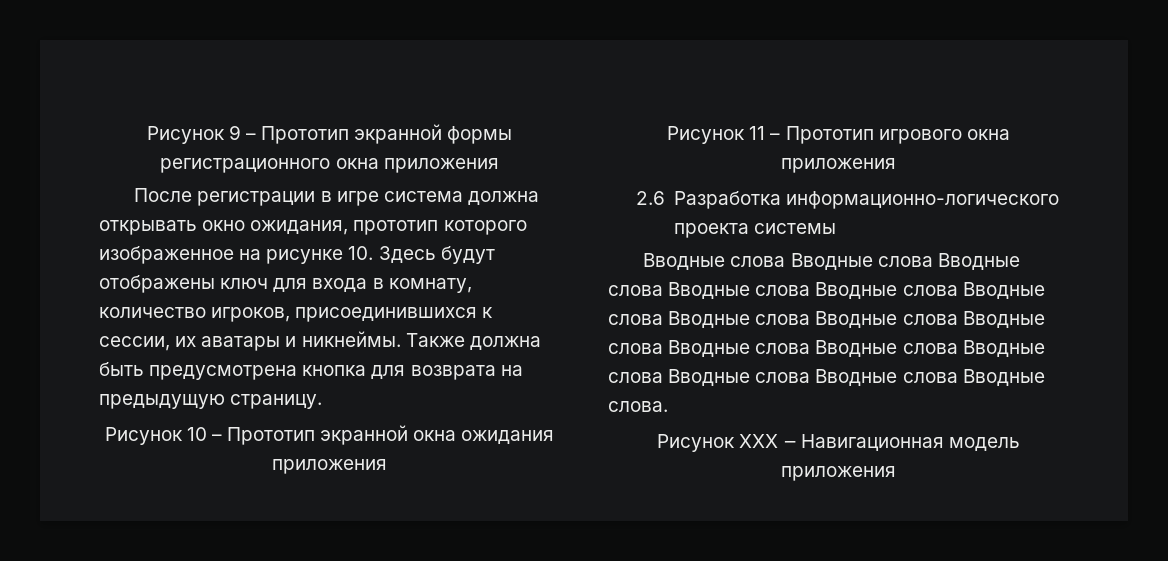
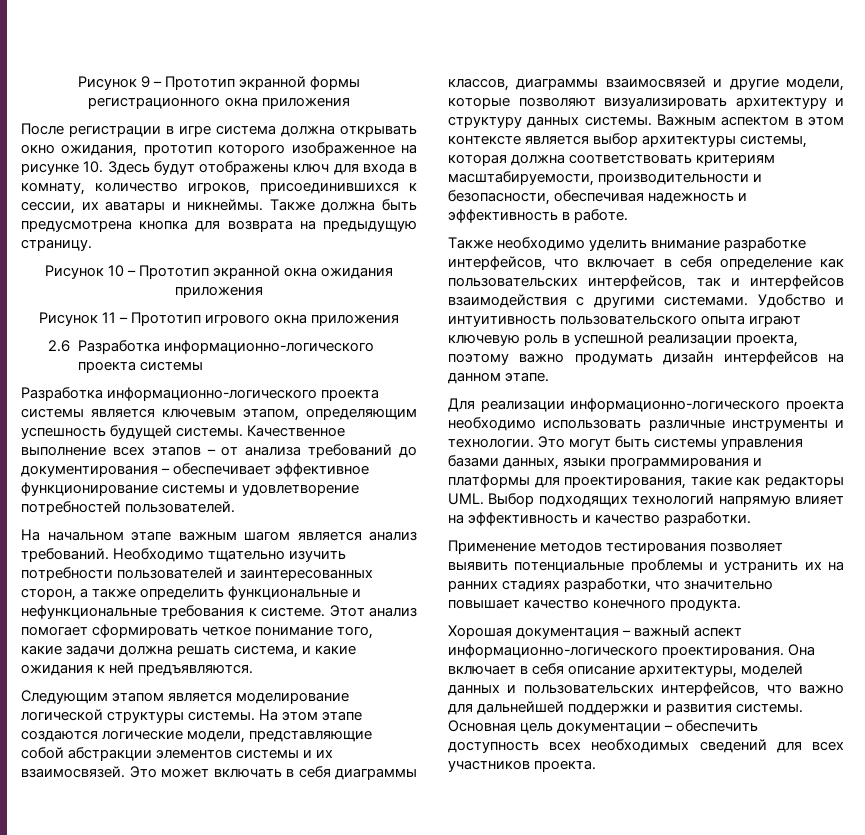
- Вводные слова Вводные слова Вводные слова Вводные слова Вводные слова Вводные слова Вводные слова Вводные слова Вводные слова Вводные слова Вводные слова Вводные слова Вводные слова Вводные слова Вводные слова.
- Рисунок ХХХ ‒ Навигационная модель приложения
+ Разработка информационно-логического проекта системы является ключевым этапом, определяющим успешность будущей системы. Качественное выполнение всех этапов – от анализа требований до документирования – обеспечивает эффективное функционирование системы и удовлетворение потребностей пользователей.
+ На начальном этапе важным шагом является анализ требований. Необходимо тщательно изучить потребности пользователей и заинтересованных сторон, а также определить функциональные и нефункциональные требования к системе. Этот анализ помогает сформировать четкое понимание того, какие задачи должна решать система, и какие ожидания к ней предъявляются.
+ Следующим этапом является моделирование логической структуры системы. На этом этапе создаются логические модели, представляющие собой абстракции элементов системы и их взаимосвязей. Это может включать в себя диаграммы классов, диаграммы взаимосвязей и другие модели, которые позволяют визуализировать архитектуру и структуру данных системы. Важным аспектом в этом контексте является выбор архитектуры системы, которая должна соответствовать критериям масштабируемости, производительности и безопасности, обеспечивая надежность и эффективность в работе.
+ Также необходимо уделить внимание разработке интерфейсов, что включает в себя определение как пользовательских интерфейсов, так и интерфейсов взаимодействия с другими системами. Удобство и интуитивность пользовательского опыта играют ключевую роль в успешной реализации проекта, поэтому важно продумать дизайн интерфейсов на данном этапе.
+ Для реализации информационно-логического проекта необходимо использовать различные инструменты и технологии. Это могут быть системы управления базами данных, языки программирования и платформы для проектирования, такие как редакторы UML. Выбор подходящих технологий напрямую влияет на эффективность и качество разработки.
+ Применение методов тестирования позволяет выявить потенциальные проблемы и устранить их на ранних стадиях разработки, что значительно повышает качество конечного продукта.
+ Хорошая документация – важный аспект информационно-логического проектирования. Она включает в себя описание архитектуры, моделей данных и пользовательских интерфейсов, что важно для дальнейшей поддержки и развития системы. Основная цель документации – обеспечить доступность всех необходимых сведений для всех участников проекта.

